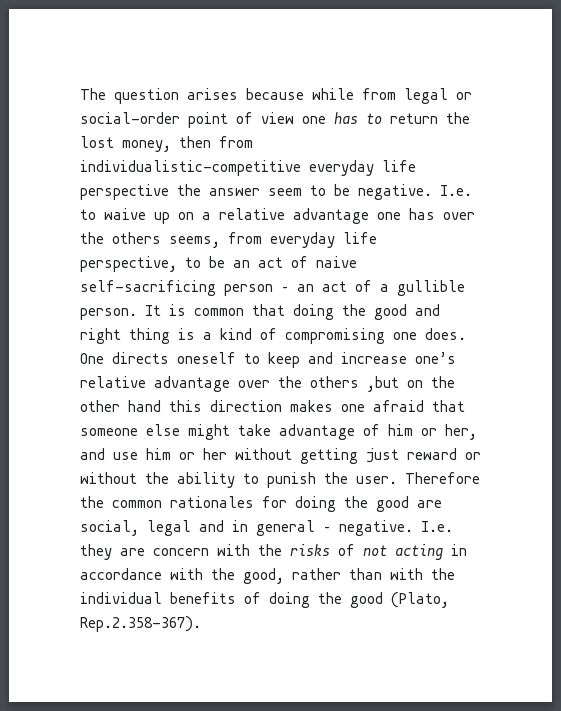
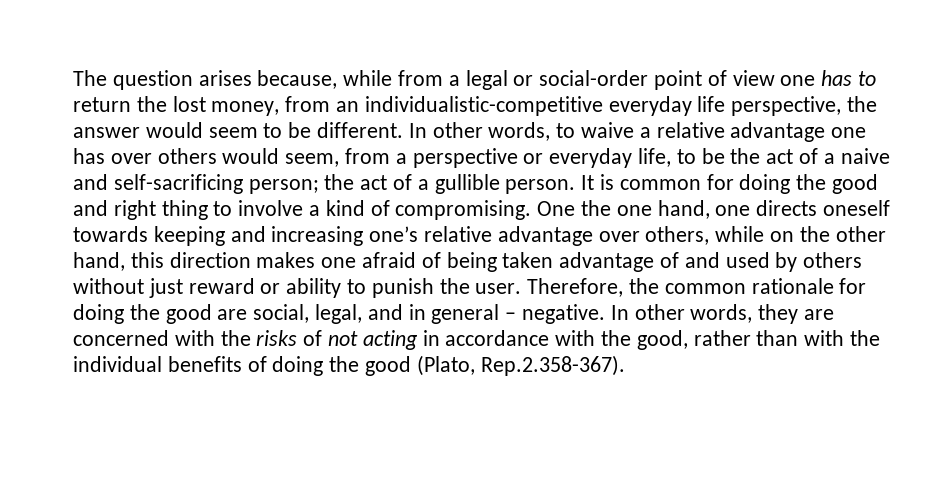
- The question arises because while from legal or social-order point of view one has to return the lost money, then from individualistic-competitive everyday life perspective the answer seem to be negative. I.e. to waive up on a relative advantage one has over the others seems, from everyday life perspective, to be an act of naive self-sacrificing person – an act of a gullible person.
+ The question arises because, while from a legal or social-order point of view one has to return the lost money, from an individualistic-competitive everyday life perspective, the answer would seem to be different. In other words, to waive a relative advantage one has over others would seem, from a perspective or everyday life, to be the act of a naive and self-sacrificing person; the act of a gullible person.
- It is common that doing the good and right thing is a kind of compromising one does. One directs oneself to keep and increase one’s relative advantage over the others ,but on the other hand this direction makes one afraid that someone else might take advantage of him or her, and use him or her without getting just reward or without the ability to punish the user.
+ It is common for doing the good and right thing to involve a kind of compromising. One the one hand, one directs oneself towards keeping and increasing one’s relative advantage over others, while on the other hand, this direction makes one afraid of being taken advantage of and used by others without just reward or ability to punish the user.
- Therefore the common rationales for doing the good are social, legal and in general – negative.
+ Therefore, the common rationale for doing the good are social, legal, and in general – negative.
- I.e. they are concern with the risks of not acting in accordance with the good, rather than with the individual benefits of doing the good (Plato, Rep.2.358-367).
+ In other words, they are concerned with the risks of not acting in accordance with the good, rather than with the individual benefits of doing the good (Plato, Rep.2.358-367).

